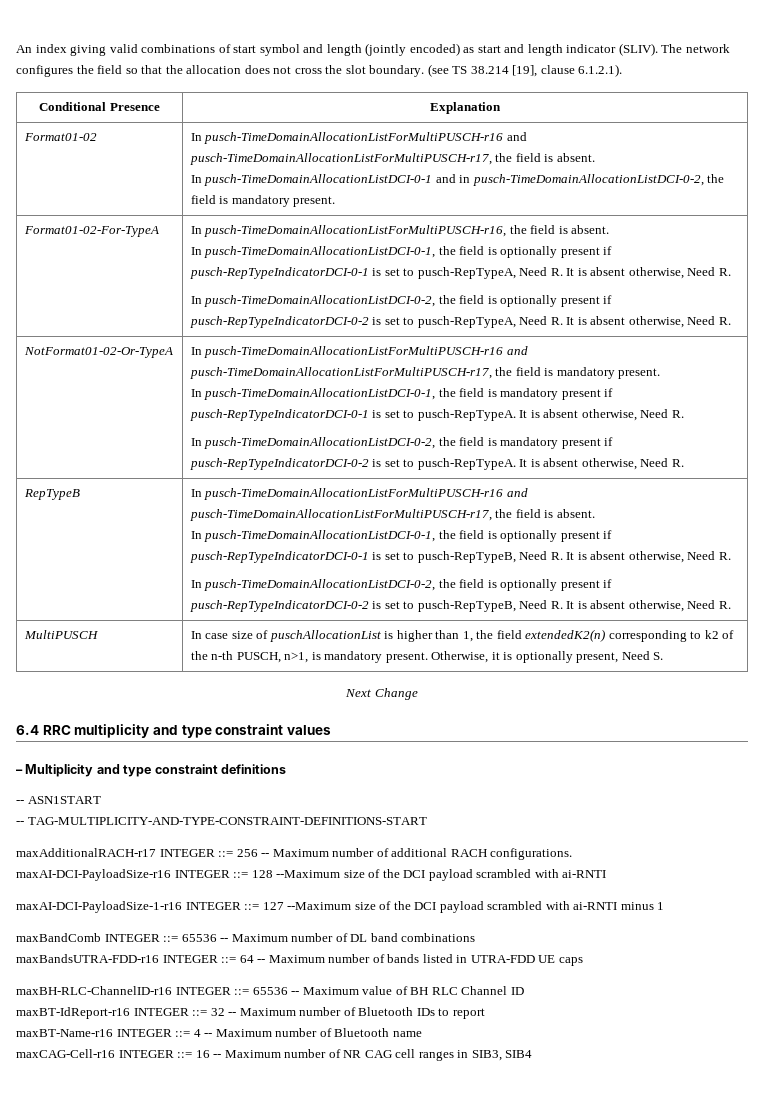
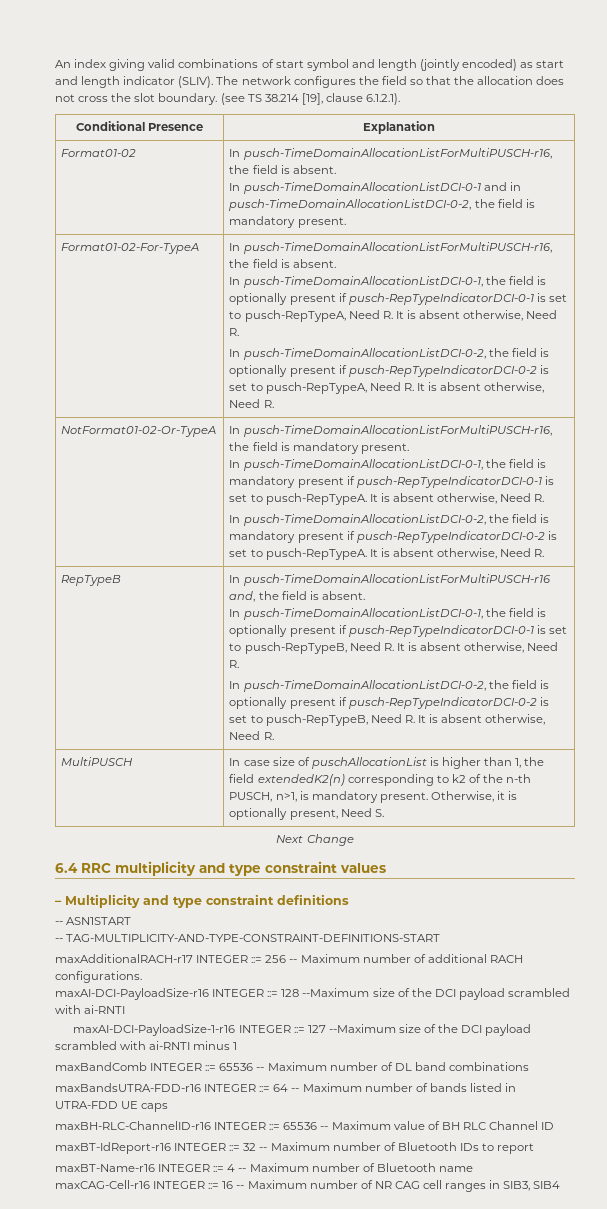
- Format01-02 | In pusch-TimeDomainAllocationListForMultiPUSCH-r16 and pusch-TimeDomainAllocationListForMultiPUSCH-r17, the field is absent.
+ Format01-02 | In pusch-TimeDomainAllocationListForMultiPUSCH-r16, the field is absent.
- In pusch-TimeDomainAllocationListForMultiPUSCH-r16 and pusch-TimeDomainAllocationListForMultiPUSCH-r17, the field is mandatory present.
+ In pusch-TimeDomainAllocationListForMultiPUSCH-r16, the field is mandatory present.
- RepTypeB | In pusch-TimeDomainAllocationListForMultiPUSCH-r16 and pusch-TimeDomainAllocationListForMultiPUSCH-r17, the field is absent.
+ RepTypeB | In pusch-TimeDomainAllocationListForMultiPUSCH-r16 and, the field is absent.

